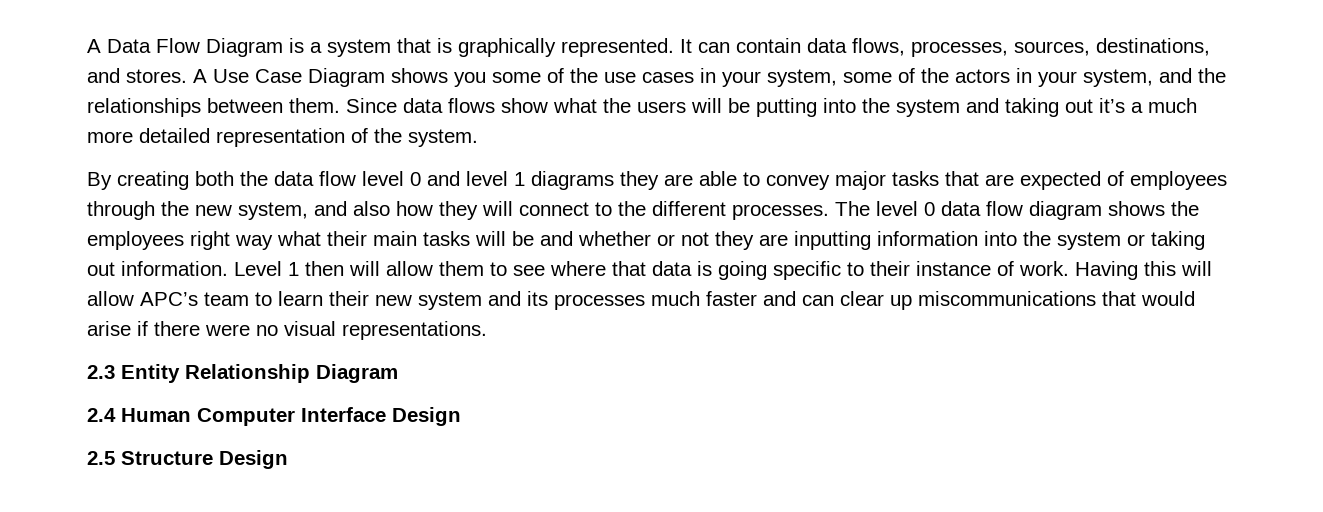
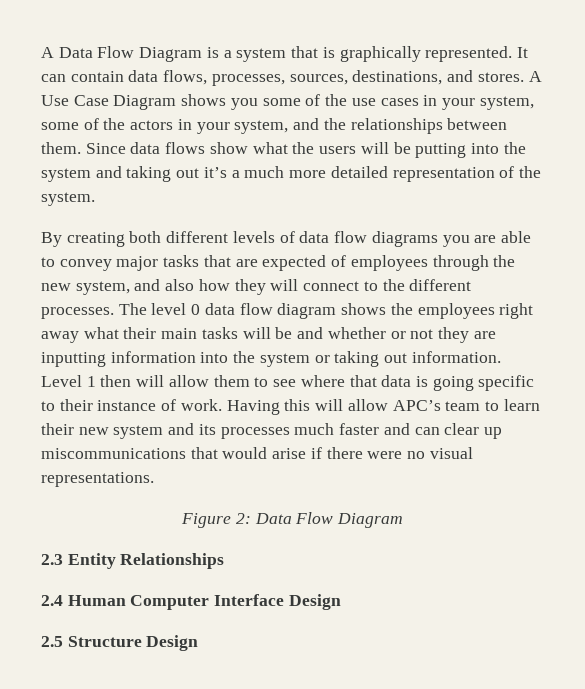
- By creating both the data flow level 0 and level 1 diagrams they are able to convey major tasks that are expected of employees through the new system, and also how they will connect to the different processes.
+ By creating both different levels of data flow diagrams you are able to convey major tasks that are expected of employees through the new system, and also how they will connect to the different processes.
- The level 0 data flow diagram shows the employees right way what their main tasks will be and whether or not they are inputting information into the system or taking out information.
+ The level 0 data flow diagram shows the employees right away what their main tasks will be and whether or not they are inputting information into the system or taking out information.
+ Figure 2: Data Flow Diagram
- 2.3 Entity Relationship Diagram
+ 2.3 Entity Relationships

